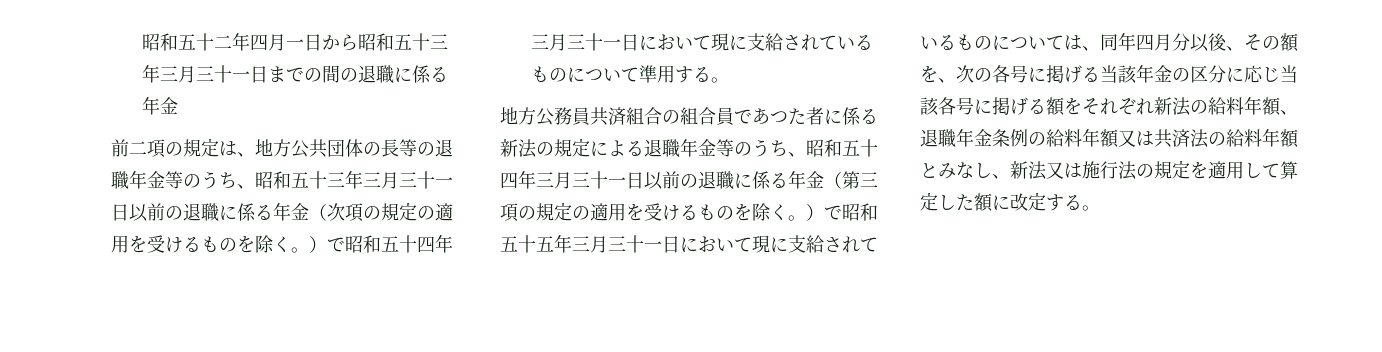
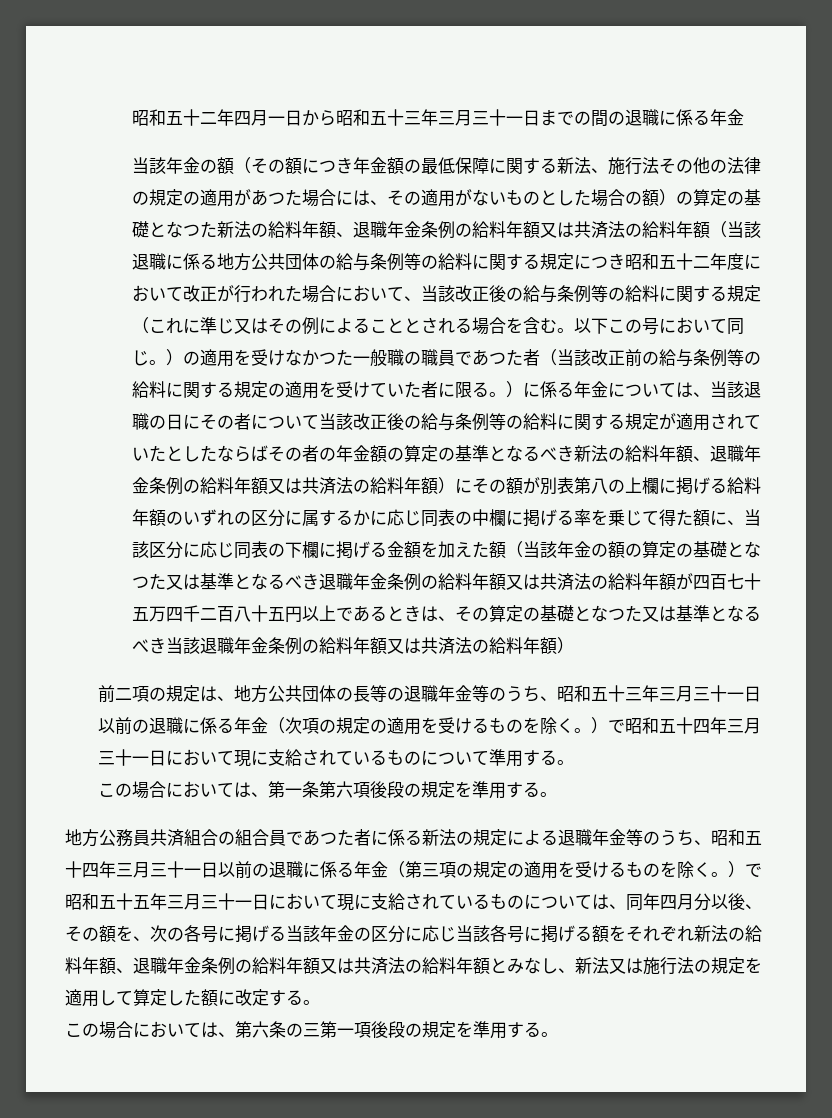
+ 当該年金の額（その額につき年金額の最低保障に関する新法、施行法その他の法律の規定の適用があつた場合には、その適用がないものとした場合の額）の算定の基礎となつた新法の給料年額、退職年金条例の給料年額又は共済法の給料年額（当該退職に係る地方公共団体の給与条例等の給料に関する規定につき昭和五十二年度において改正が行われた場合において、当該改正後の給与条例等の給料に関する規定（これに準じ又はその例によることとされる場合を含む。以下この号において同じ。）の適用を受けなかつた一般職の職員であつた者（当該改正前の給与条例等の給料に関する規定の適用を受けていた者に限る。）に係る年金については、当該退職の日にその者について当該改正後の給与条例等の給料に関する規定が適用されていたとしたならばその者の年金額の算定の基準となるべき新法の給料年額、退職年金条例の給料年額又は共済法の給料年額）にその額が別表第八の上欄に掲げる給料年額のいずれの区分に属するかに応じ同表の中欄に掲げる率を乗じて得た額に、当該区分に応じ同表の下欄に掲げる金額を加えた額（当該年金の額の算定の基礎となつた又は基準となるべき退職年金条例の給料年額又は共済法の給料年額が四百七十五万四千二百八十五円以上であるときは、その算定の基礎となつた又は基準となるべき当該退職年金条例の給料年額又は共済法の給料年額）
+ この場合においては、第一条第六項後段の規定を準用する。
+ この場合においては、第六条の三第一項後段の規定を準用する。

